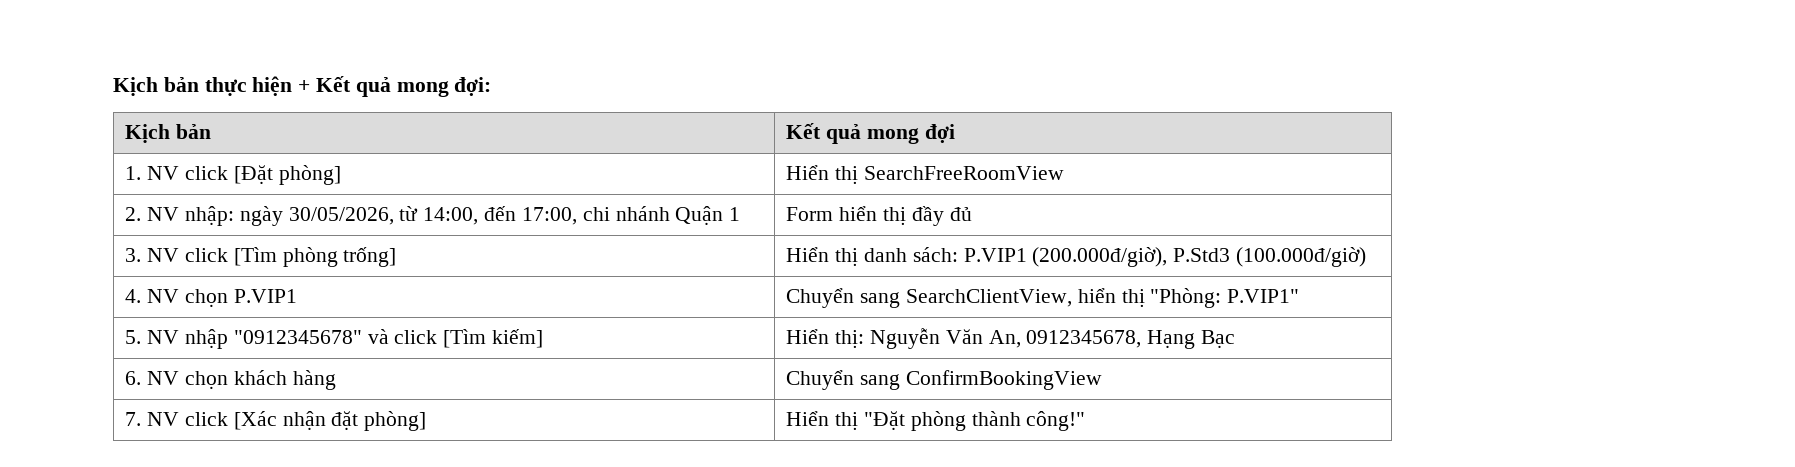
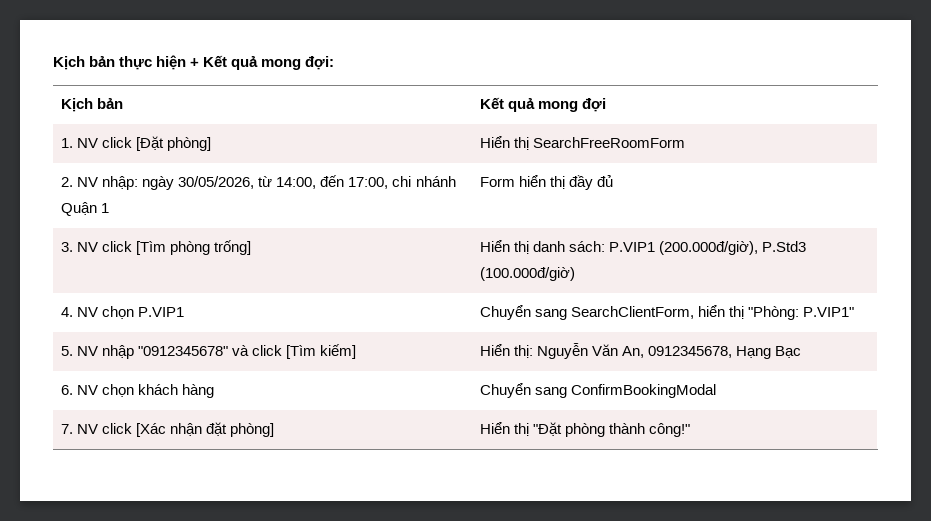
- 1. NV click [Đặt phòng] | Hiển thị SearchFreeRoomView
+ 1. NV click [Đặt phòng] | Hiển thị SearchFreeRoomForm
- 4. NV chọn P.VIP1 | Chuyển sang SearchClientView, hiển thị "Phòng: P.VIP1"
+ 4. NV chọn P.VIP1 | Chuyển sang SearchClientForm, hiển thị "Phòng: P.VIP1"
- 6. NV chọn khách hàng | Chuyển sang ConfirmBookingView
+ 6. NV chọn khách hàng | Chuyển sang ConfirmBookingModal

